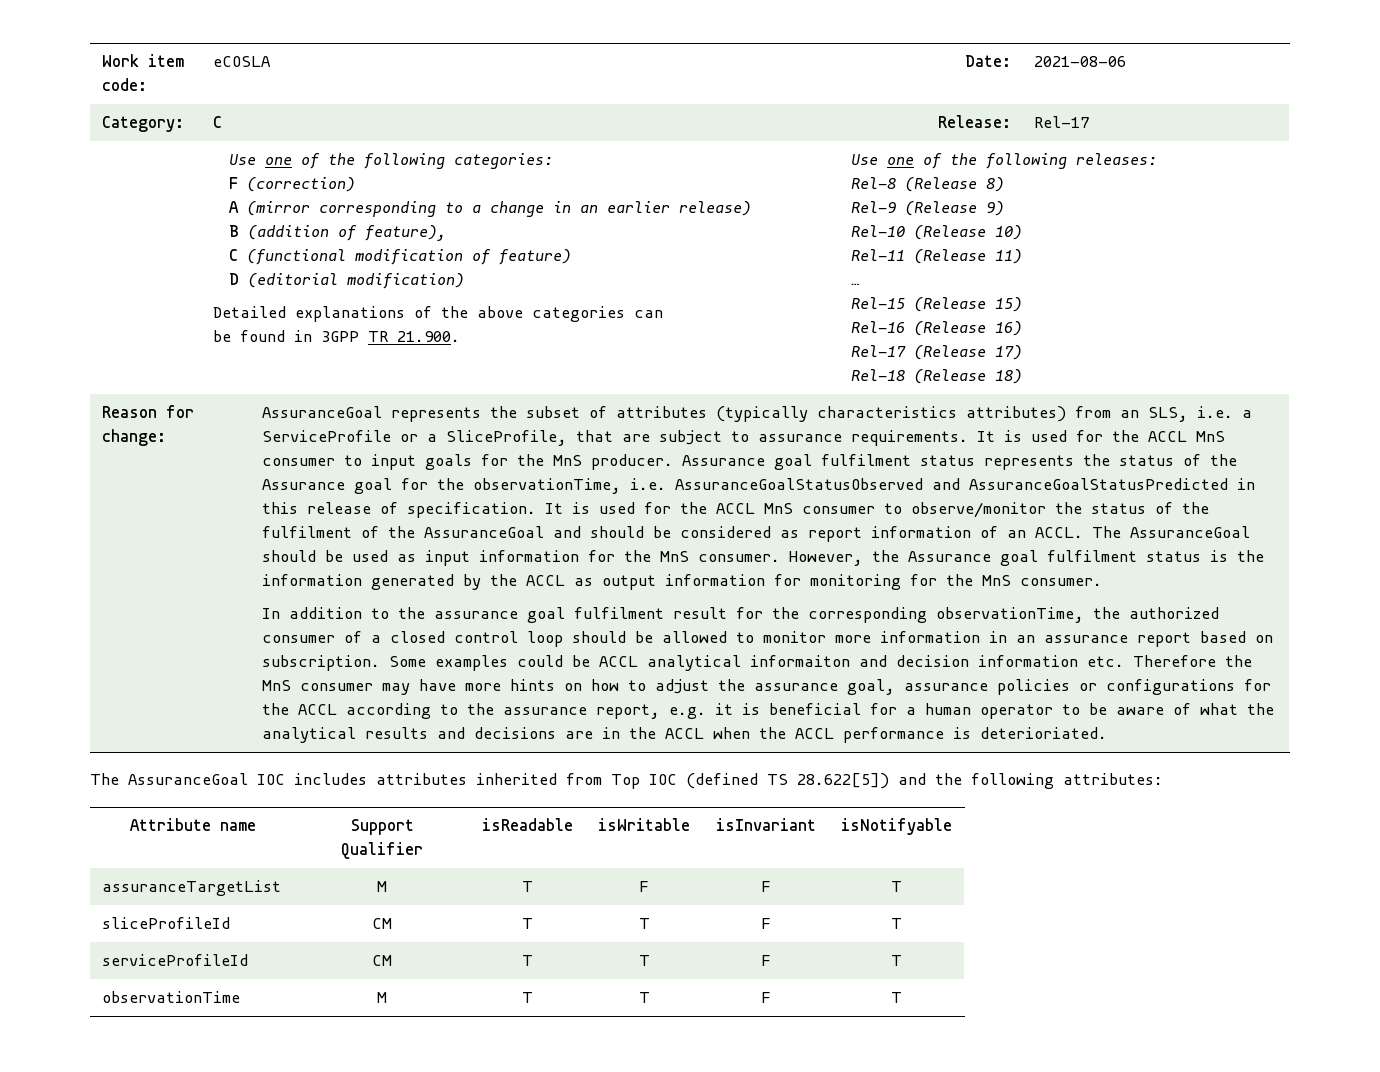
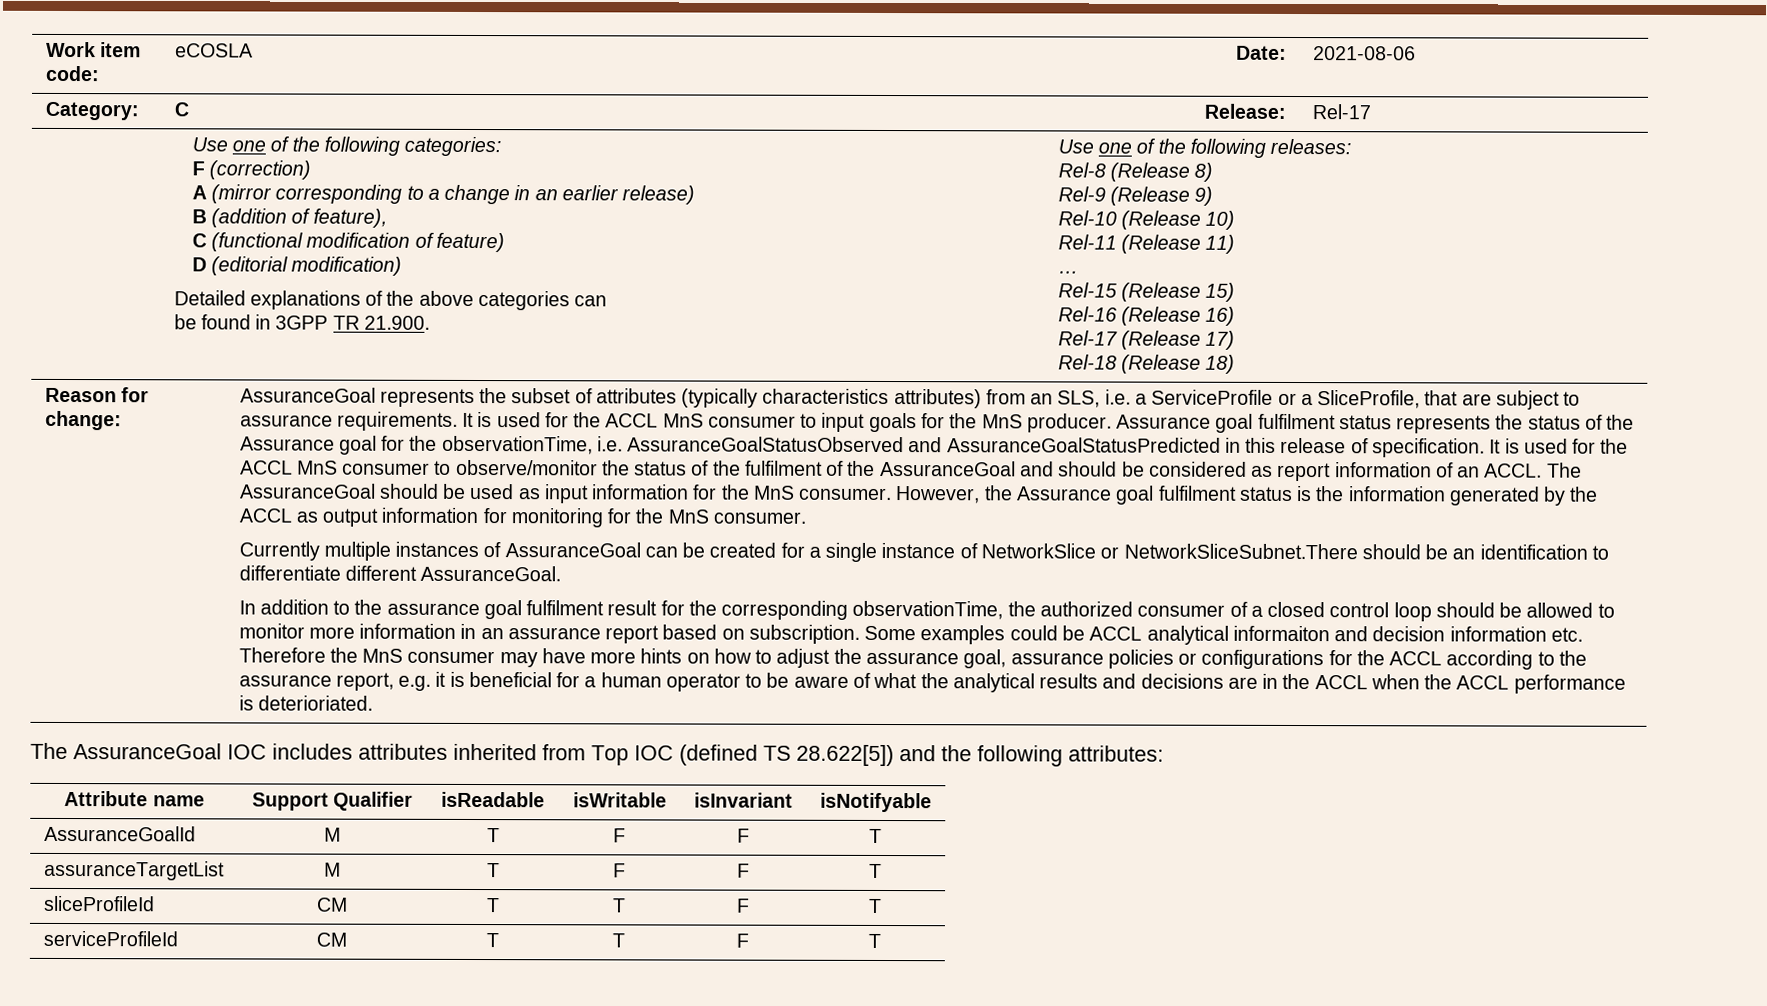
+ Currently multiple instances of AssuranceGoal can be created for a single instance of NetworkSlice or NetworkSliceSubnet.There should be an identification to differentiate different AssuranceGoal.
+ AssuranceGoalId | M | T | F | F | T
- observationTime | M | T | T | F | T

